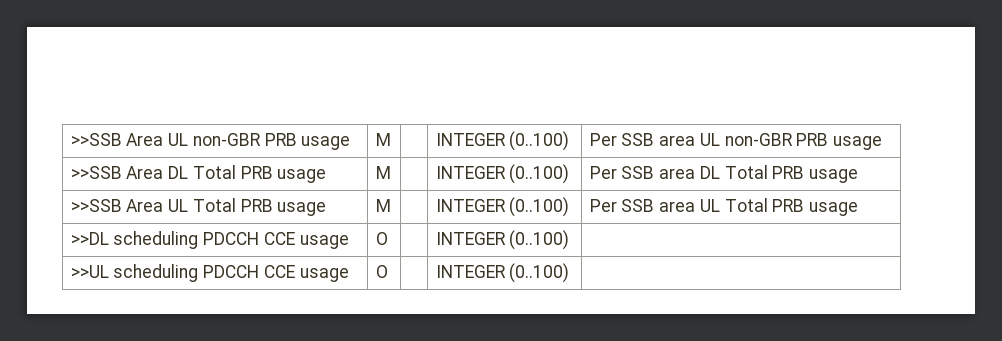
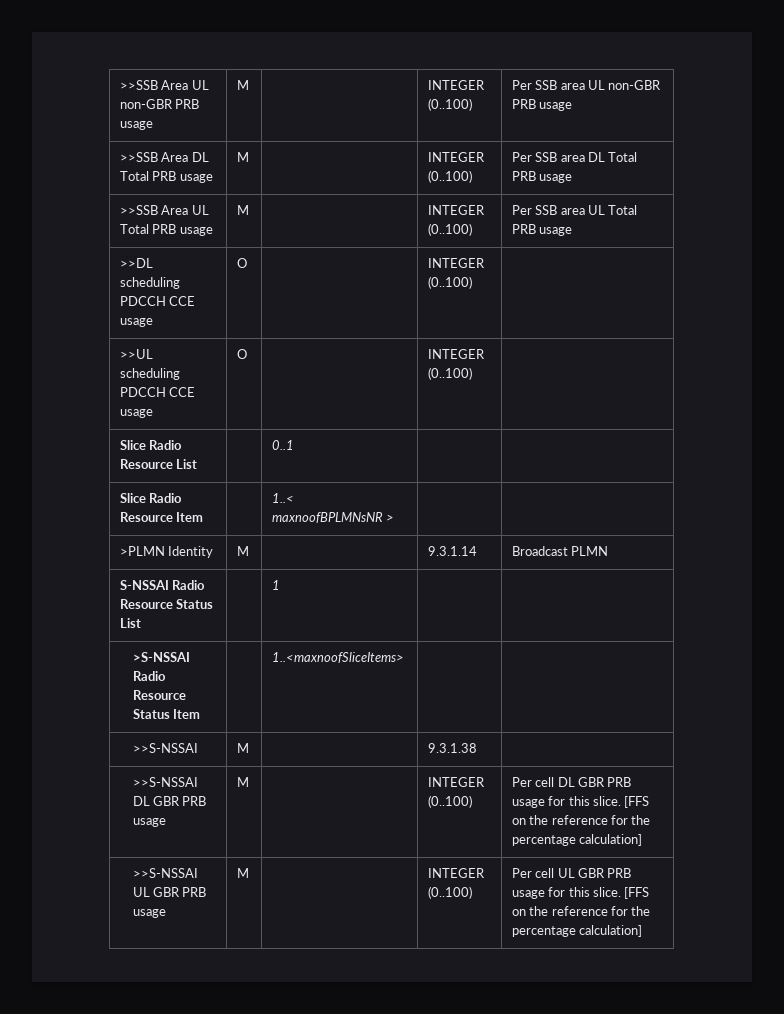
+ Slice Radio Resource List | | 0..1 | |
+ Slice Radio Resource Item | | 1..< maxnoofBPLMNsNR > | |
+ >PLMN Identity | M | | 9.3.1.14 | Broadcast PLMN
+ S-NSSAI Radio Resource Status List | | 1 | |
+ >S-NSSAI Radio Resource Status Item | | 1..<maxnoofSliceItems> | |
+ >>S-NSSAI | M | | 9.3.1.38 |
+ >>S-NSSAI DL GBR PRB usage | M | | INTEGER (0..100) | Per cell DL GBR PRB usage for this slice. [FFS on the reference for the percentage calculation]
+ >>S-NSSAI UL GBR PRB usage | M | | INTEGER (0..100) | Per cell UL GBR PRB usage for this slice. [FFS on the reference for the percentage calculation]

